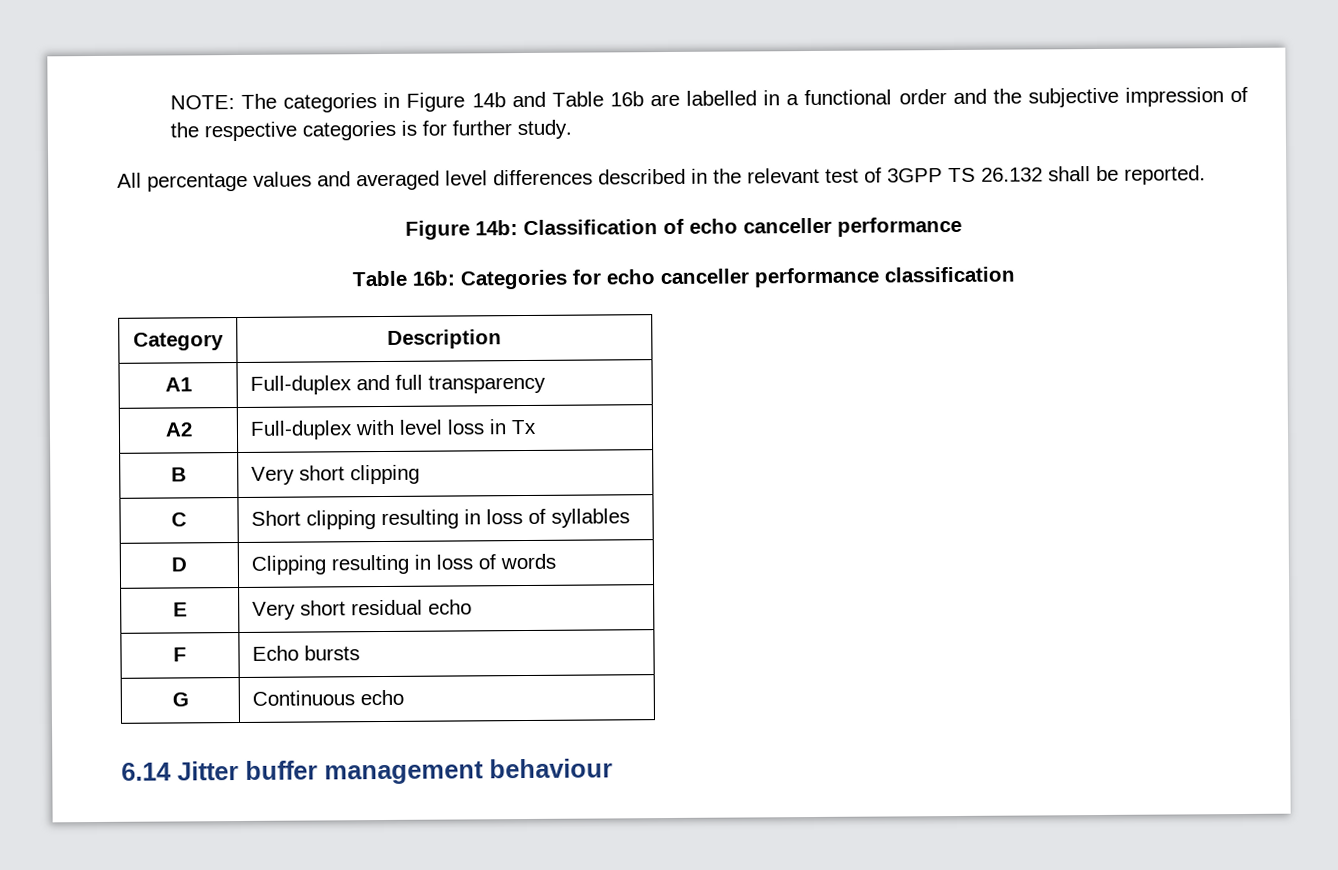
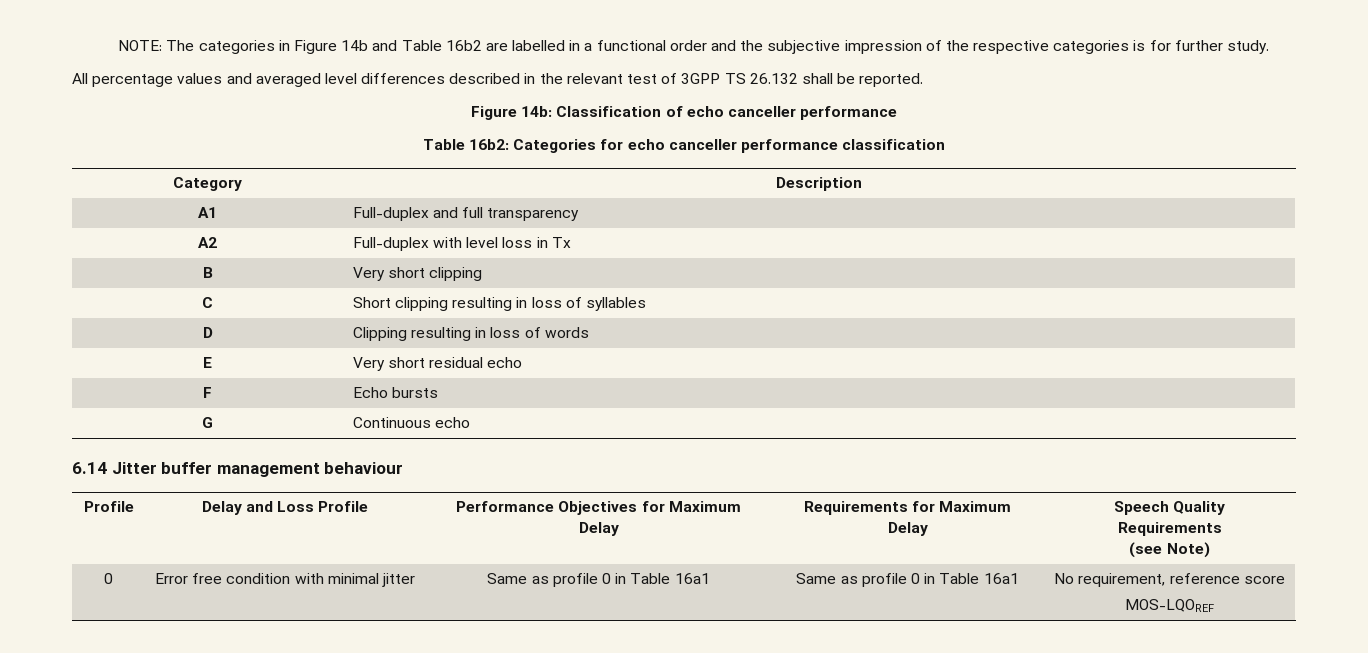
- NOTE: The categories in Figure 14b and Table 16b are labelled in a functional order and the subjective impression of the respective categories is for further study.
+ NOTE: The categories in Figure 14b and Table 16b2 are labelled in a functional order and the subjective impression of the respective categories is for further study.
- Table 16b: Categories for echo canceller performance classification
+ Table 16b2: Categories for echo canceller performance classification
+ Profile | Delay and Loss Profile | Performance Objectives for Maximum Delay | Requirements for Maximum Delay | Speech Quality
+ Requirements
+ (see Note)
+ 0 | Error free condition with minimal jitter | Same as profile 0 in Table 16a1 | Same as profile 0 in Table 16a1 | No requirement, reference score
+ MOS-LQOREF

